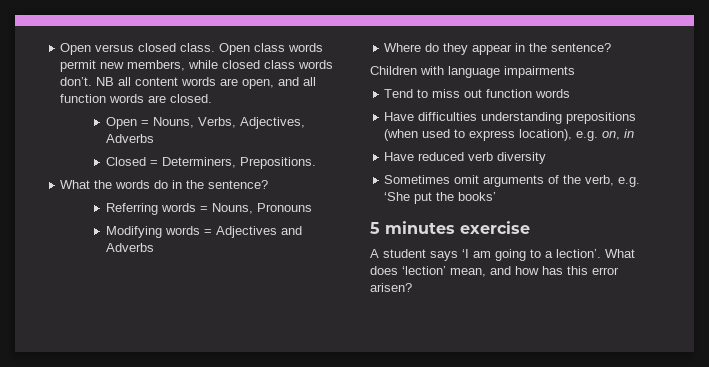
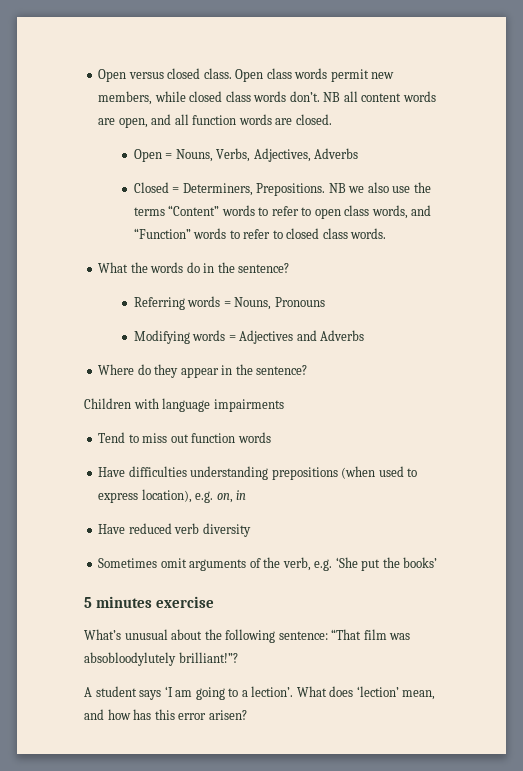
+ NB we also use the terms “Content” words to refer to open class words, and “Function” words to refer to closed class words.
+ What’s unusual about the following sentence: “That film was absobloodylutely brilliant!”?

